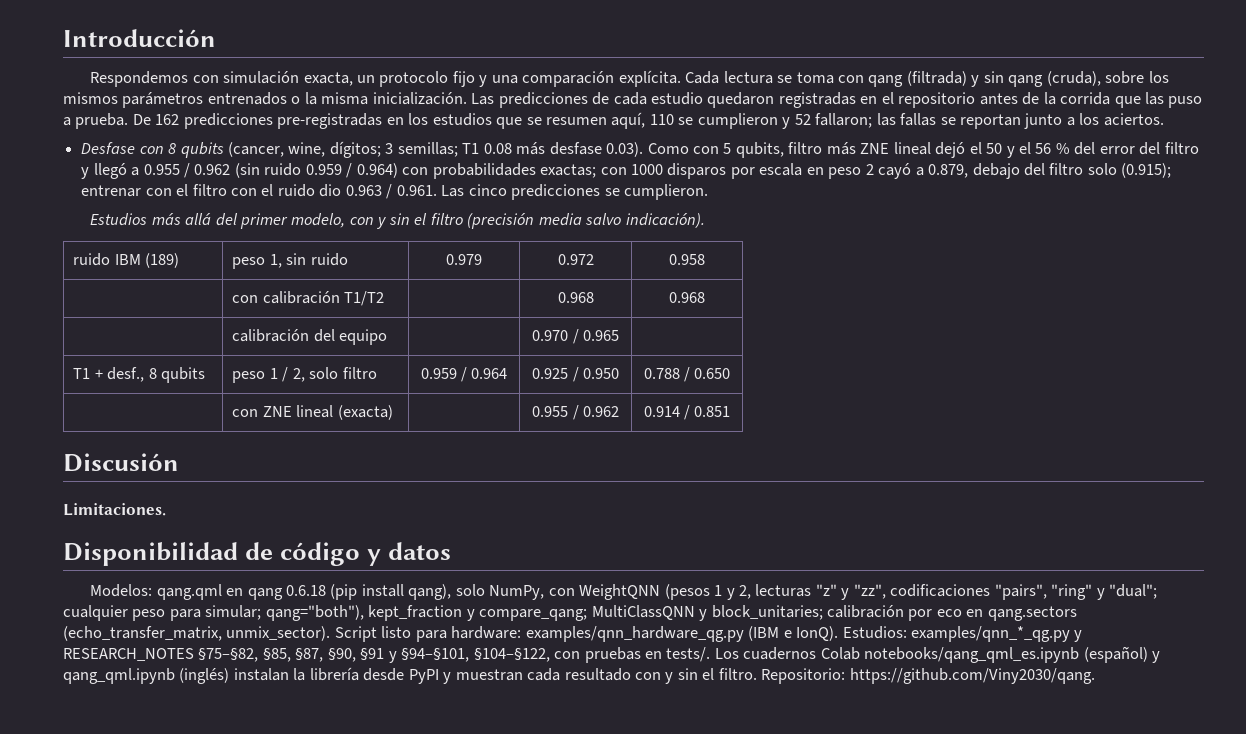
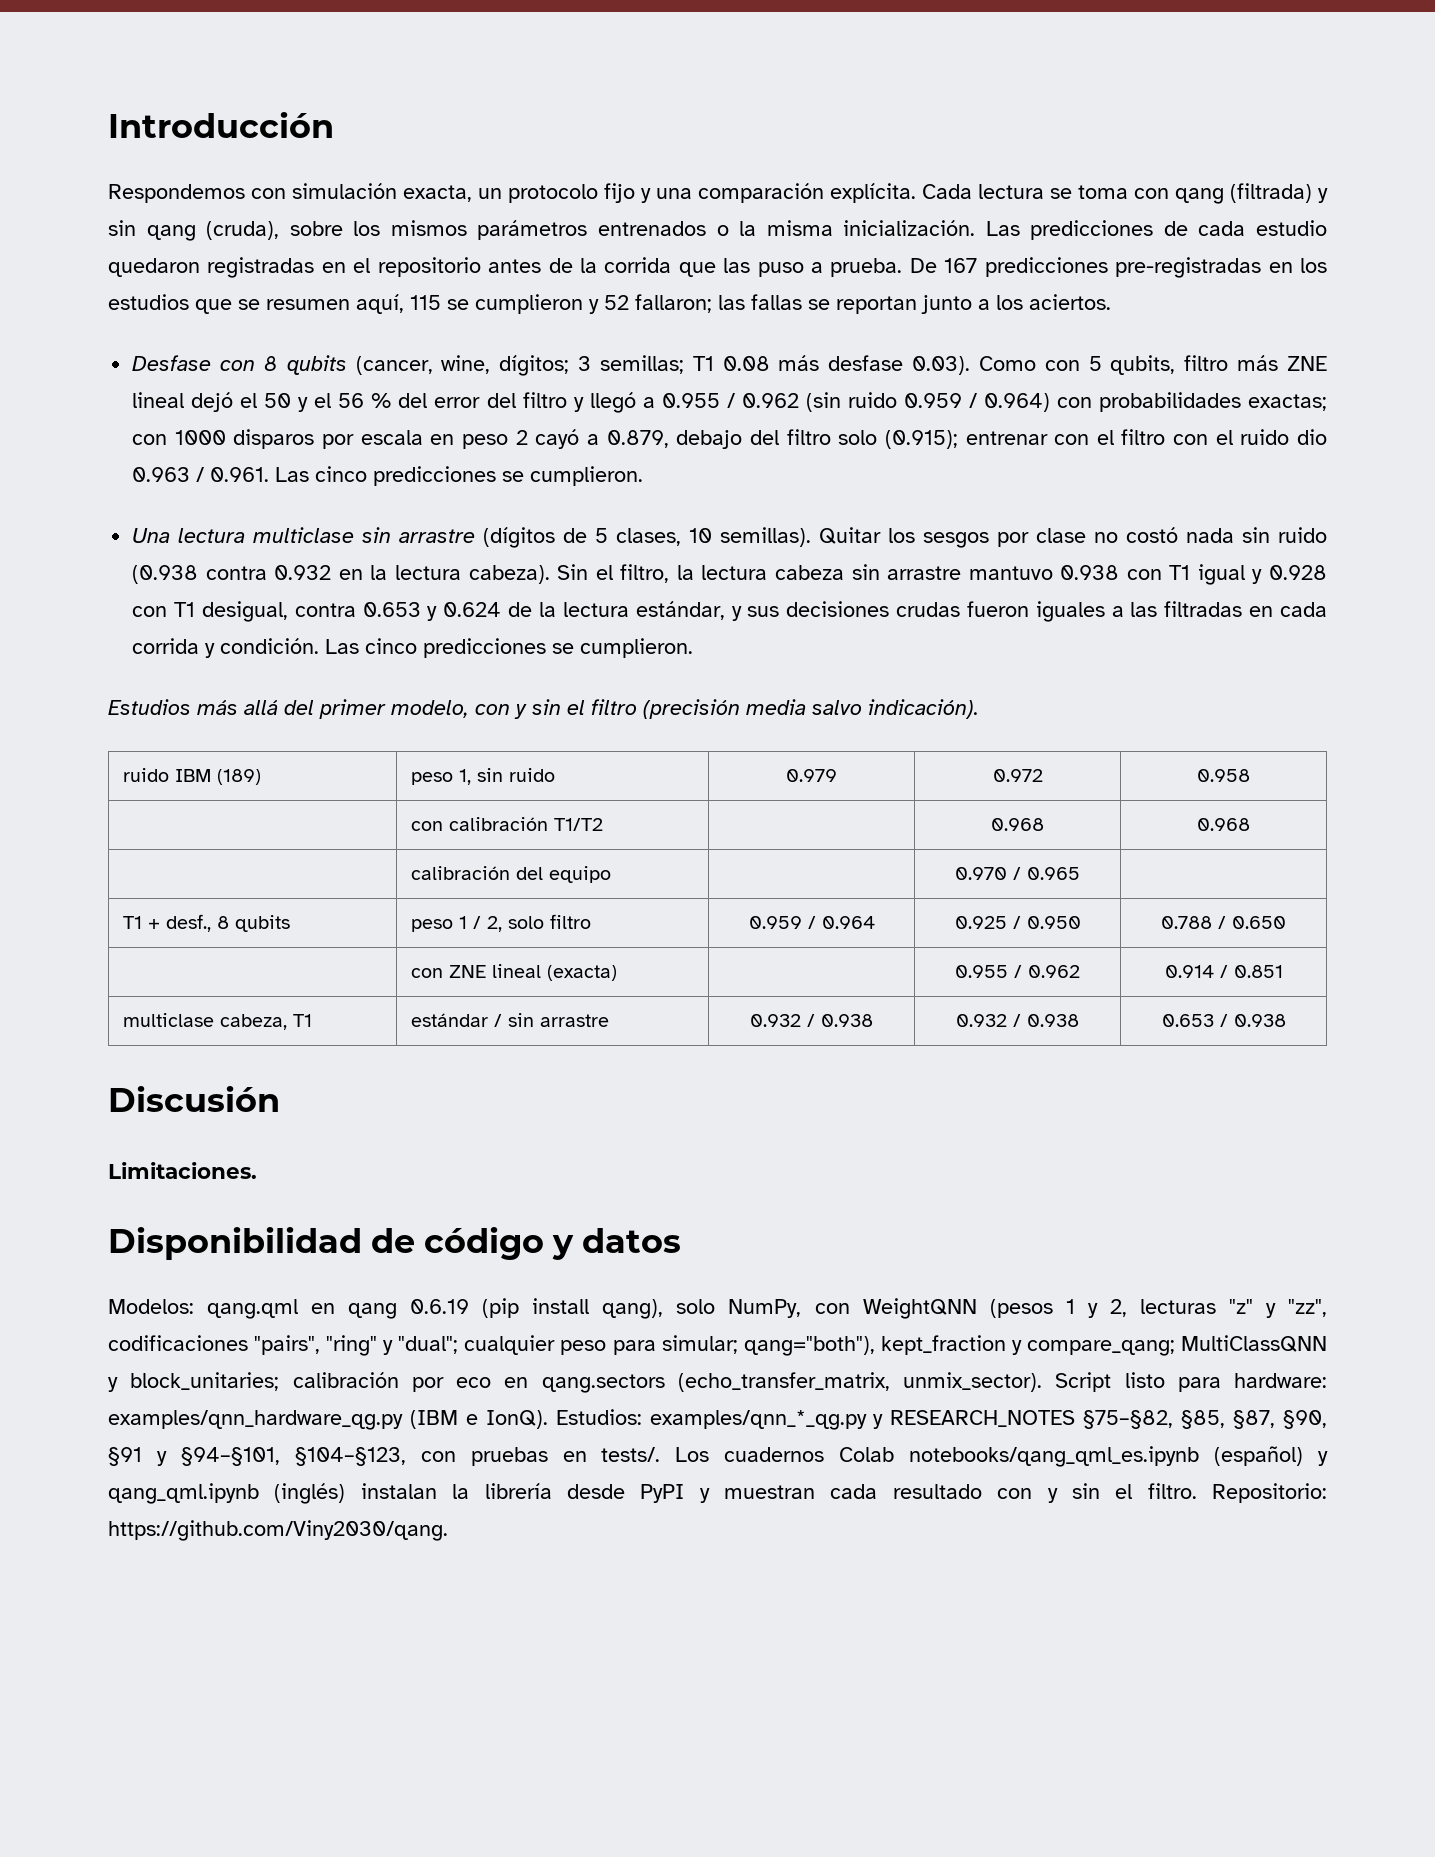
- De 162 predicciones pre-registradas en los estudios que se resumen aquí, 110 se cumplieron y 52 fallaron; las fallas se reportan junto a los aciertos.
+ De 167 predicciones pre-registradas en los estudios que se resumen aquí, 115 se cumplieron y 52 fallaron; las fallas se reportan junto a los aciertos.
+ Una lectura multiclase sin arrastre (dígitos de 5 clases, 10 semillas). Quitar los sesgos por clase no costó nada sin ruido (0.938 contra 0.932 en la lectura cabeza). Sin el filtro, la lectura cabeza sin arrastre mantuvo 0.938 con T1 igual y 0.928 con T1 desigual, contra 0.653 y 0.624 de la lectura estándar, y sus decisiones crudas fueron iguales a las filtradas en cada corrida y condición. Las cinco predicciones se cumplieron.
+ multiclase cabeza, T1 | estándar / sin arrastre | 0.932 / 0.938 | 0.932 / 0.938 | 0.653 / 0.938
- Modelos: qang.qml en qang 0.6.18 (pip install qang), solo NumPy, con WeightQNN (pesos 1 y 2, lecturas "z" y "zz", codificaciones "pairs", "ring" y "dual"; cualquier peso para simular; qang="both"), kept_fraction y compare_qang; MultiClassQNN y block_unitaries; calibración por eco en qang.sectors (echo_transfer_matrix, unmix_sector).
+ Modelos: qang.qml en qang 0.6.19 (pip install qang), solo NumPy, con WeightQNN (pesos 1 y 2, lecturas "z" y "zz", codificaciones "pairs", "ring" y "dual"; cualquier peso para simular; qang="both"), kept_fraction y compare_qang; MultiClassQNN y block_unitaries; calibración por eco en qang.sectors (echo_transfer_matrix, unmix_sector).
- Estudios: examples/qnn_*_qg.py y RESEARCH_NOTES §75–§82, §85, §87, §90, §91 y §94–§101, §104–§122, con pruebas en tests/.
+ Estudios: examples/qnn_*_qg.py y RESEARCH_NOTES §75–§82, §85, §87, §90, §91 y §94–§101, §104–§123, con pruebas en tests/.

